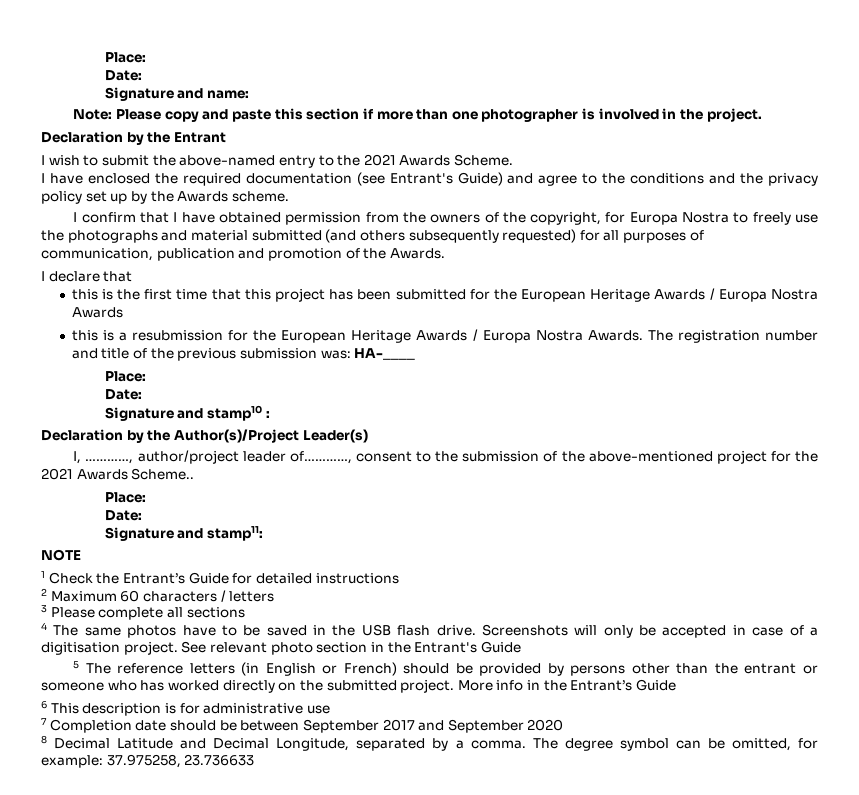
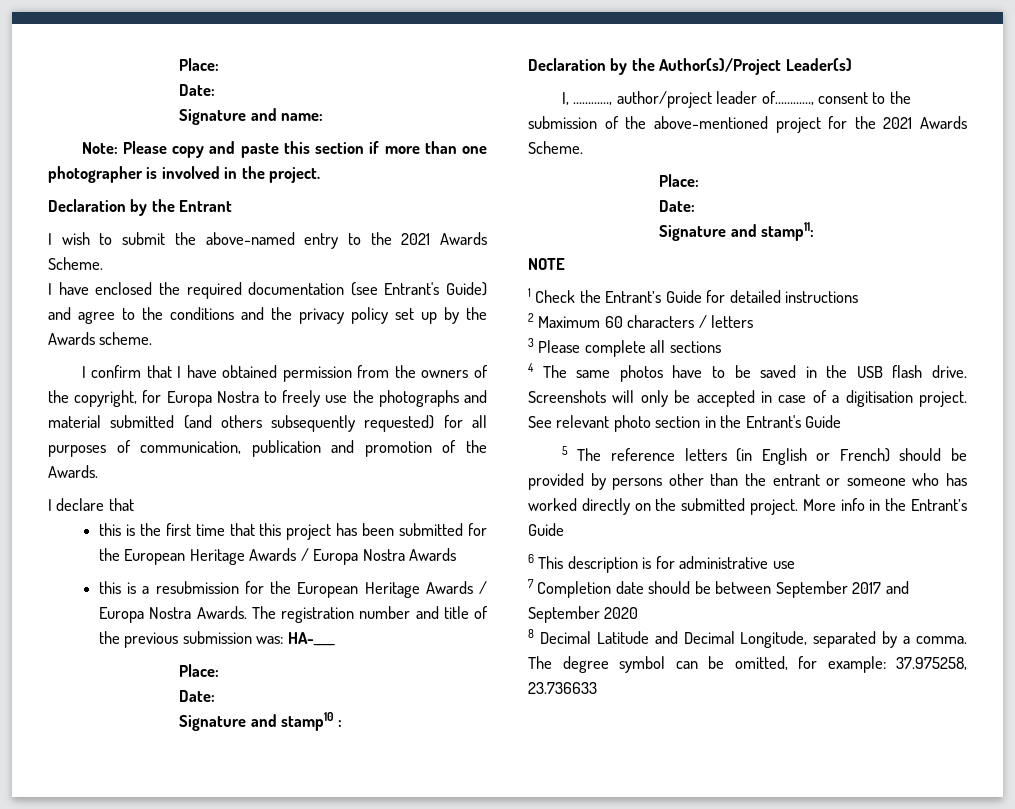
- I, …………, author/project leader of…………, consent to the submission of the above-mentioned project for the 2021 Awards Scheme..
+ I, …………, author/project leader of…………, consent to the submission of the above-mentioned project for the 2021 Awards Scheme.

